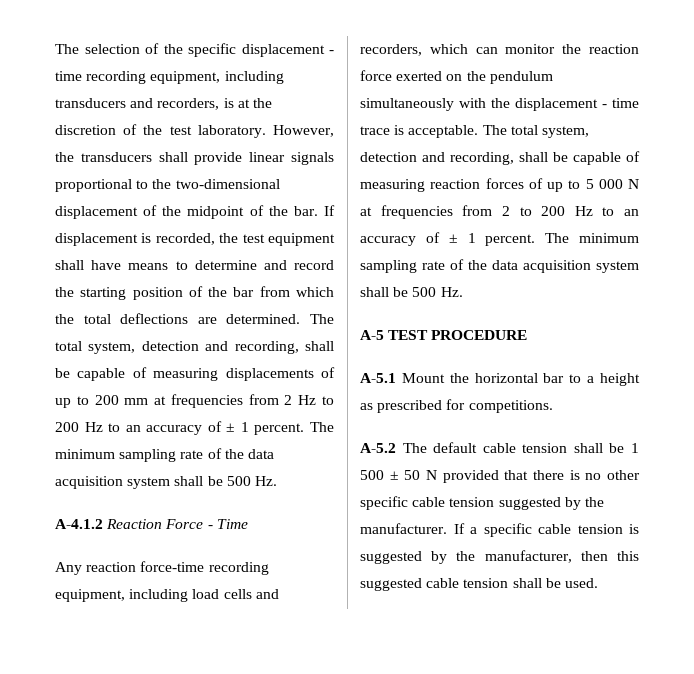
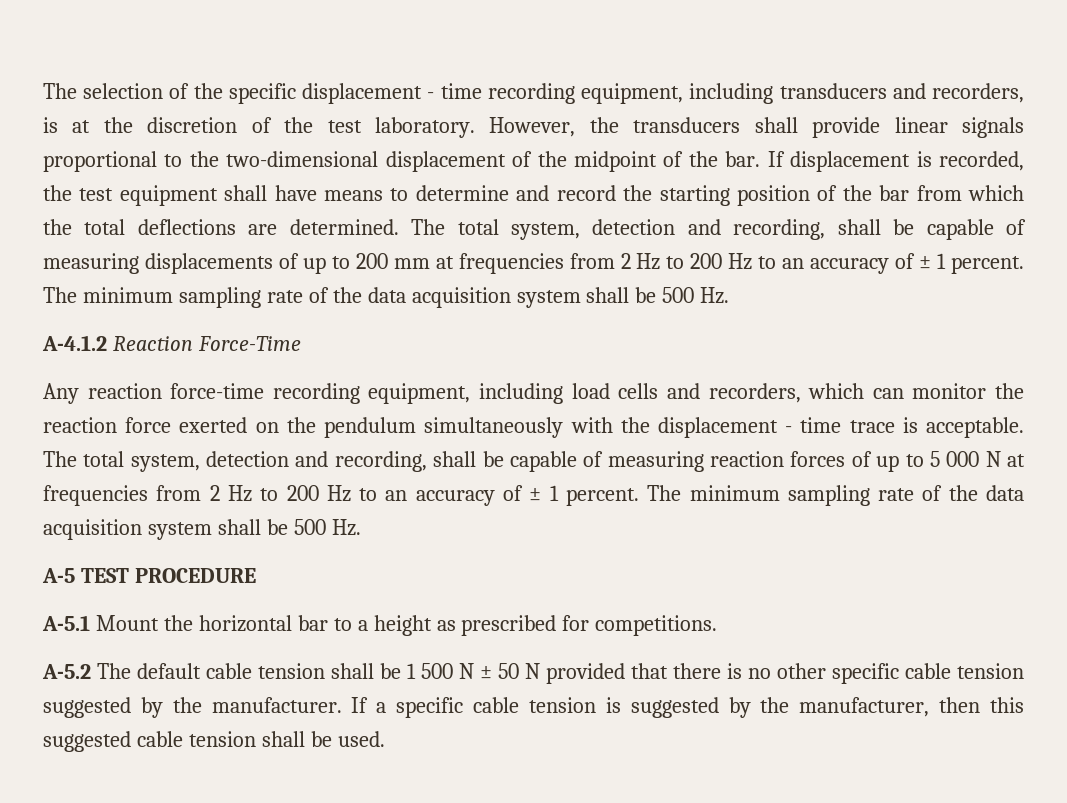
- A-4.1.2 Reaction Force - Time
+ A-4.1.2 Reaction Force-Time
- The total system, detection and recording, shall be capable of measuring reaction forces of up to 5 000 N at frequencies from 2 to 200 Hz to an accuracy of ± 1 percent.
+ The total system, detection and recording, shall be capable of measuring reaction forces of up to 5 000 N at frequencies from 2 Hz to 200 Hz to an accuracy of ± 1 percent.
- A-5.2 The default cable tension shall be 1 500 ± 50 N provided that there is no other specific cable tension suggested by the manufacturer.
+ A-5.2 The default cable tension shall be 1 500 N ± 50 N provided that there is no other specific cable tension suggested by the manufacturer.

